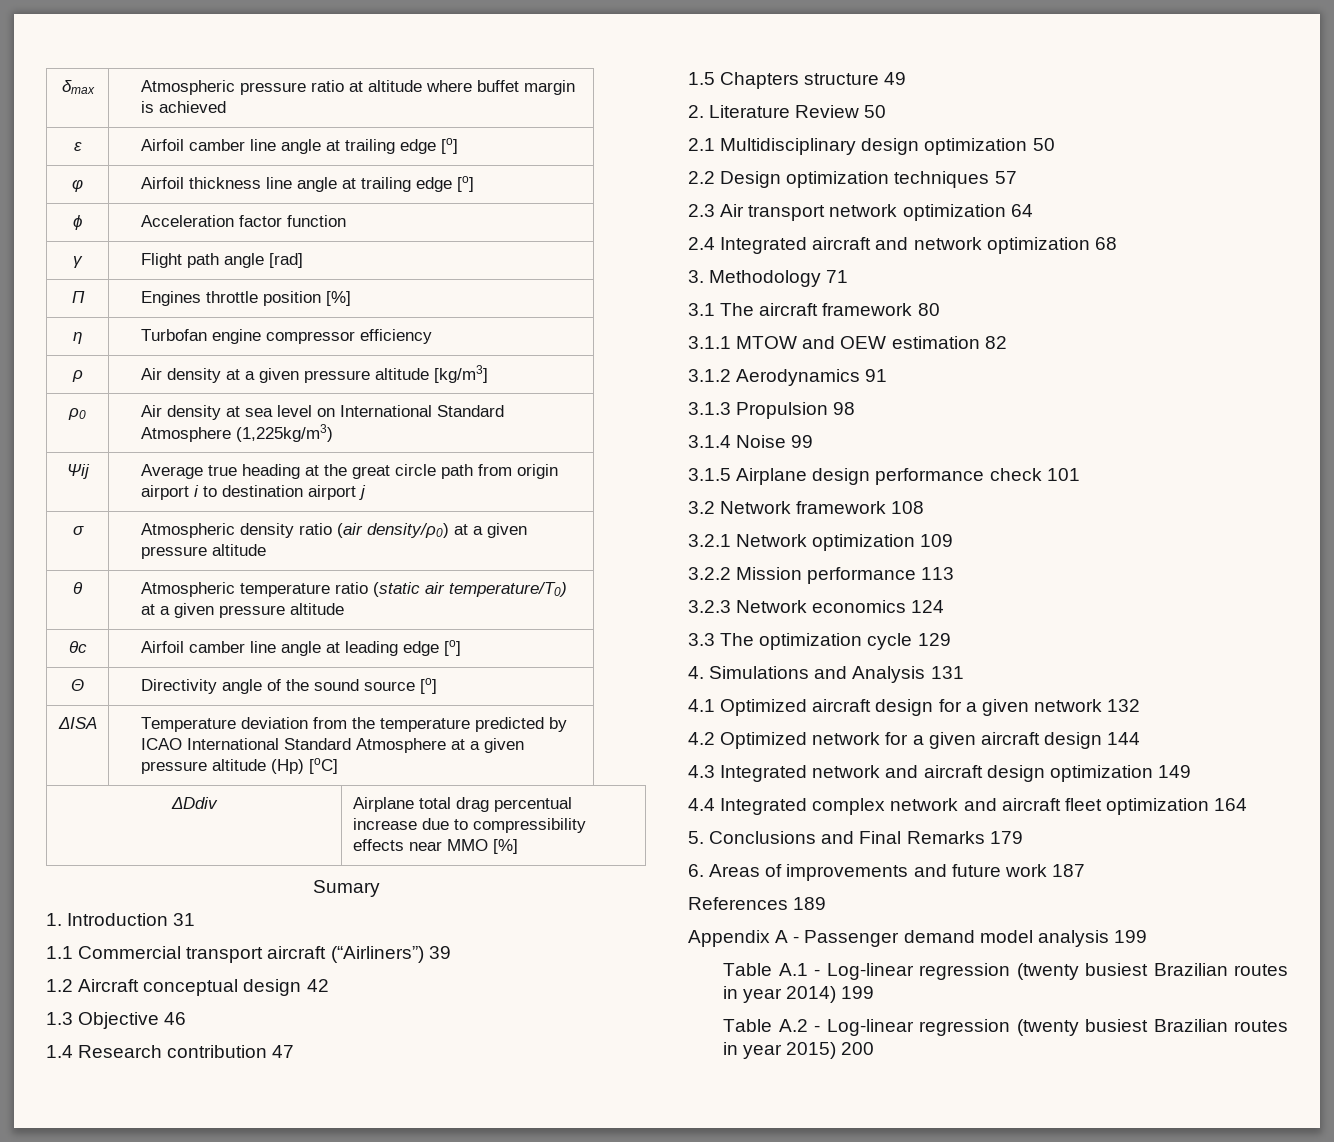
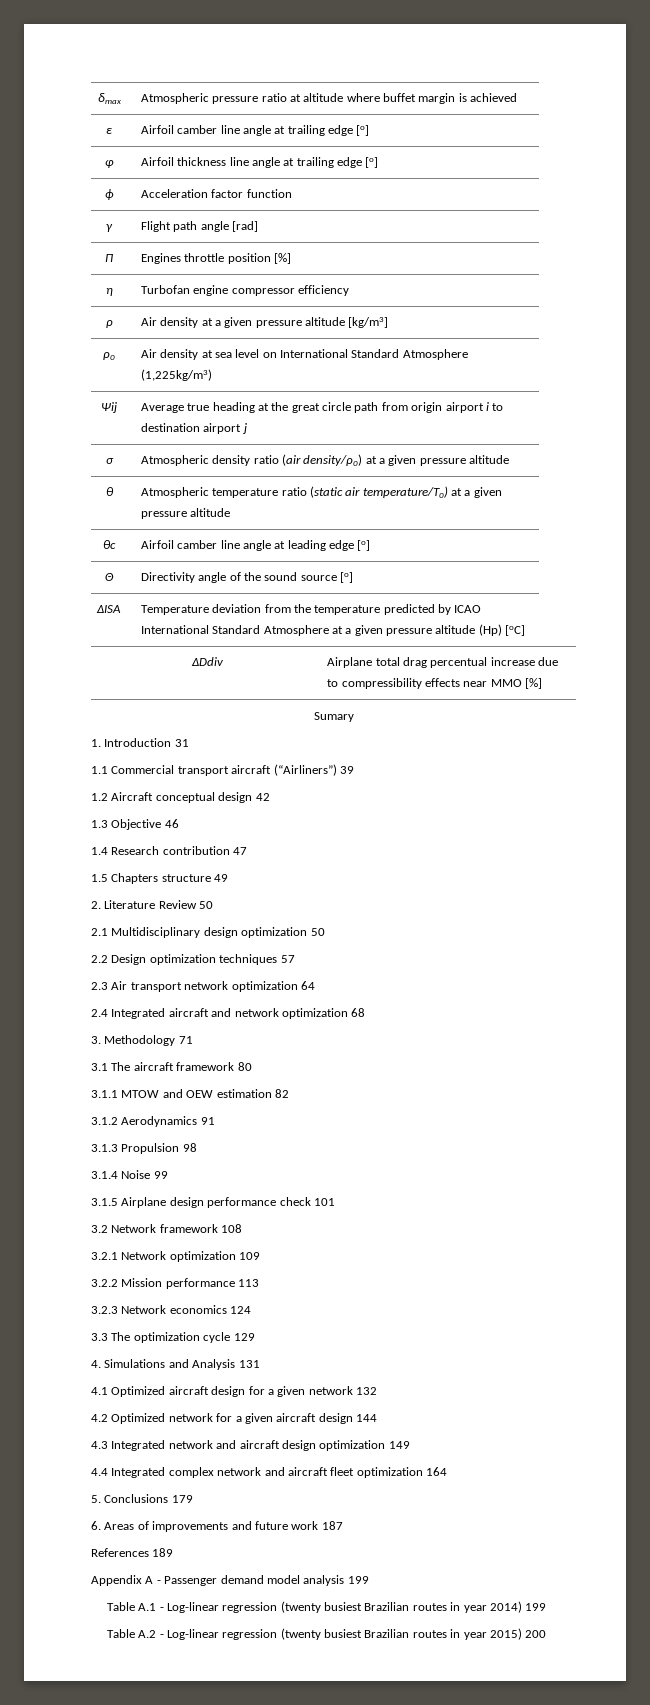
- 5. Conclusions and Final Remarks 179
+ 5. Conclusions 179

